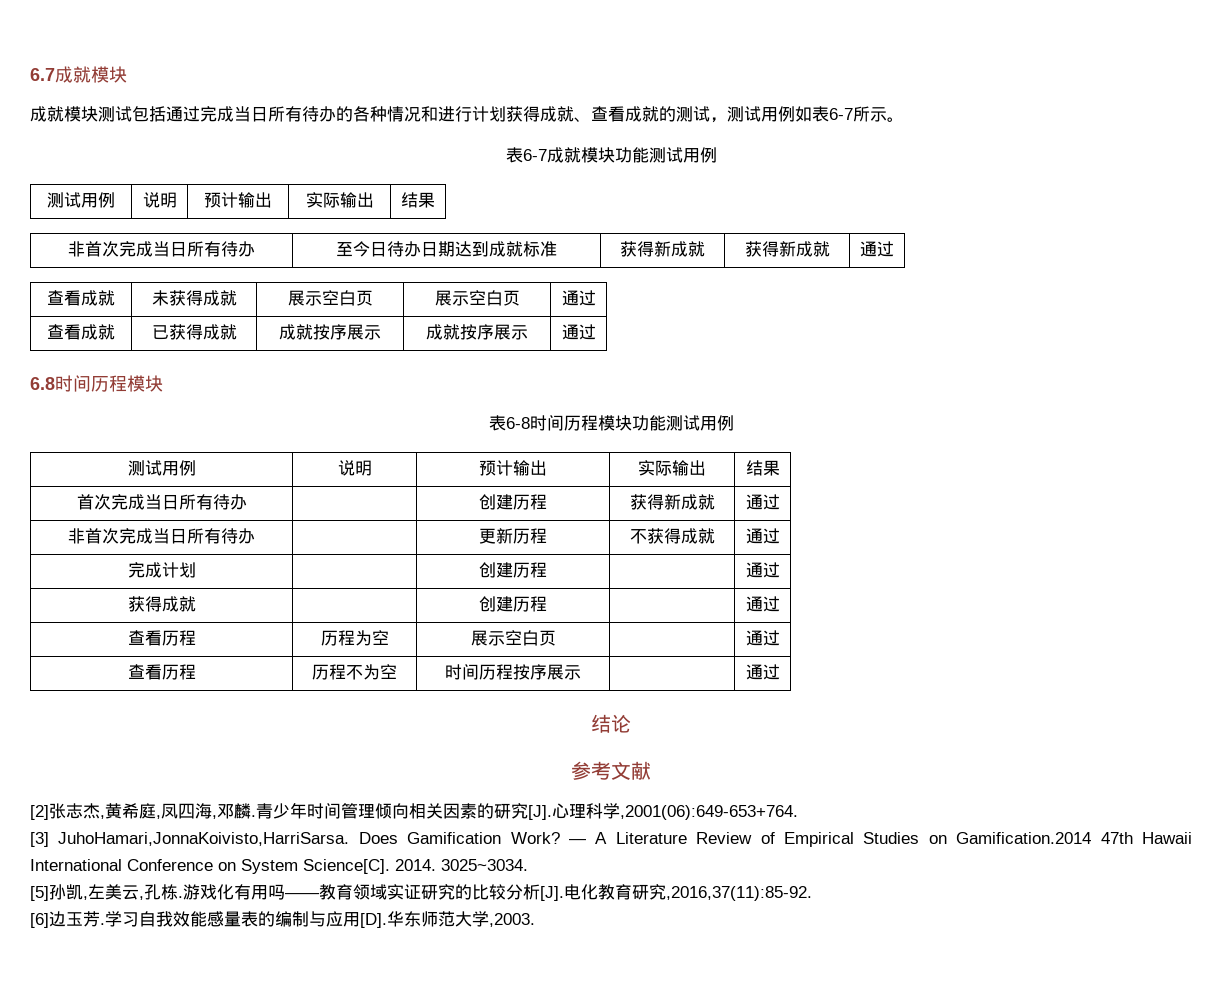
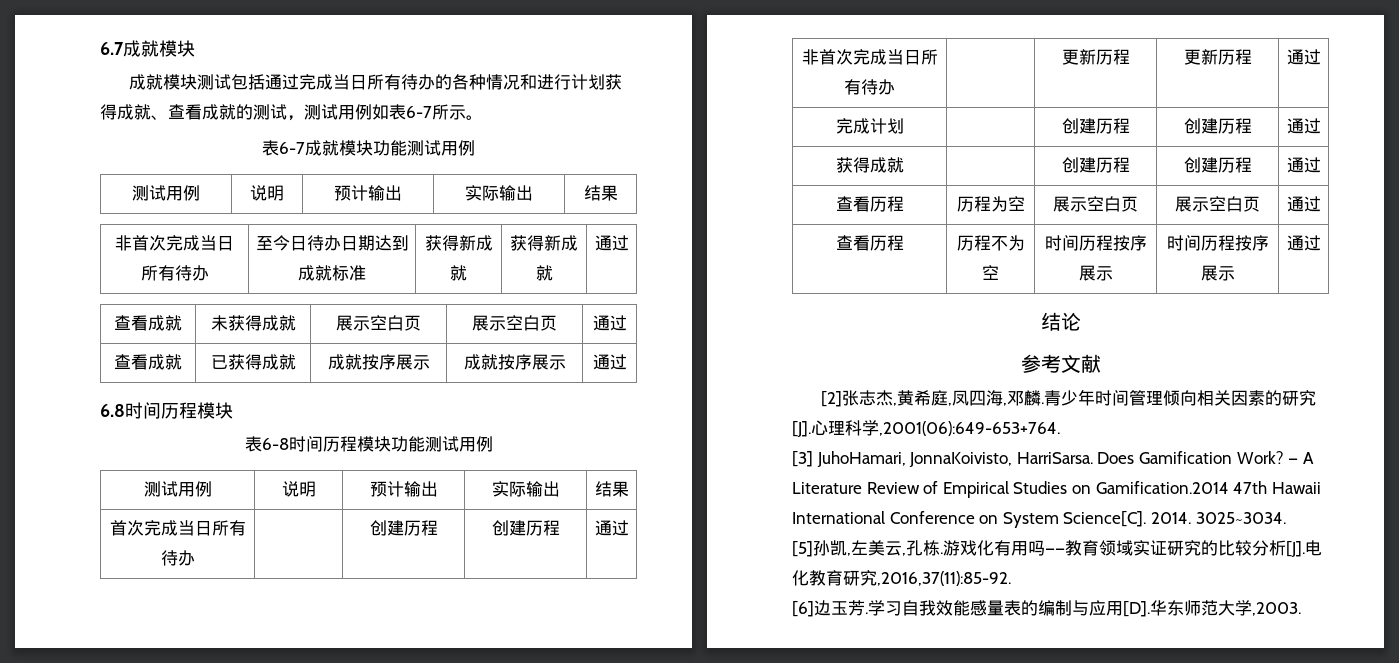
- 首次完成当日所有待办 | | 创建历程 | 获得新成就 | 通过
+ 首次完成当日所有待办 | | 创建历程 | 创建历程 | 通过
- 非首次完成当日所有待办 | | 更新历程 | 不获得成就 | 通过
+ 非首次完成当日所有待办 | | 更新历程 | 更新历程 | 通过
- 完成计划 | | 创建历程 | | 通过
+ 完成计划 | | 创建历程 | 创建历程 | 通过
- 获得成就 | | 创建历程 | | 通过
+ 获得成就 | | 创建历程 | 创建历程 | 通过
- 查看历程 | 历程为空 | 展示空白页 | | 通过
+ 查看历程 | 历程为空 | 展示空白页 | 展示空白页 | 通过
- 查看历程 | 历程不为空 | 时间历程按序展示 | | 通过
+ 查看历程 | 历程不为空 | 时间历程按序展示 | 时间历程按序展示 | 通过
- [3] JuhoHamari,JonnaKoivisto,HarriSarsa.
+ [3] JuhoHamari, JonnaKoivisto, HarriSarsa.

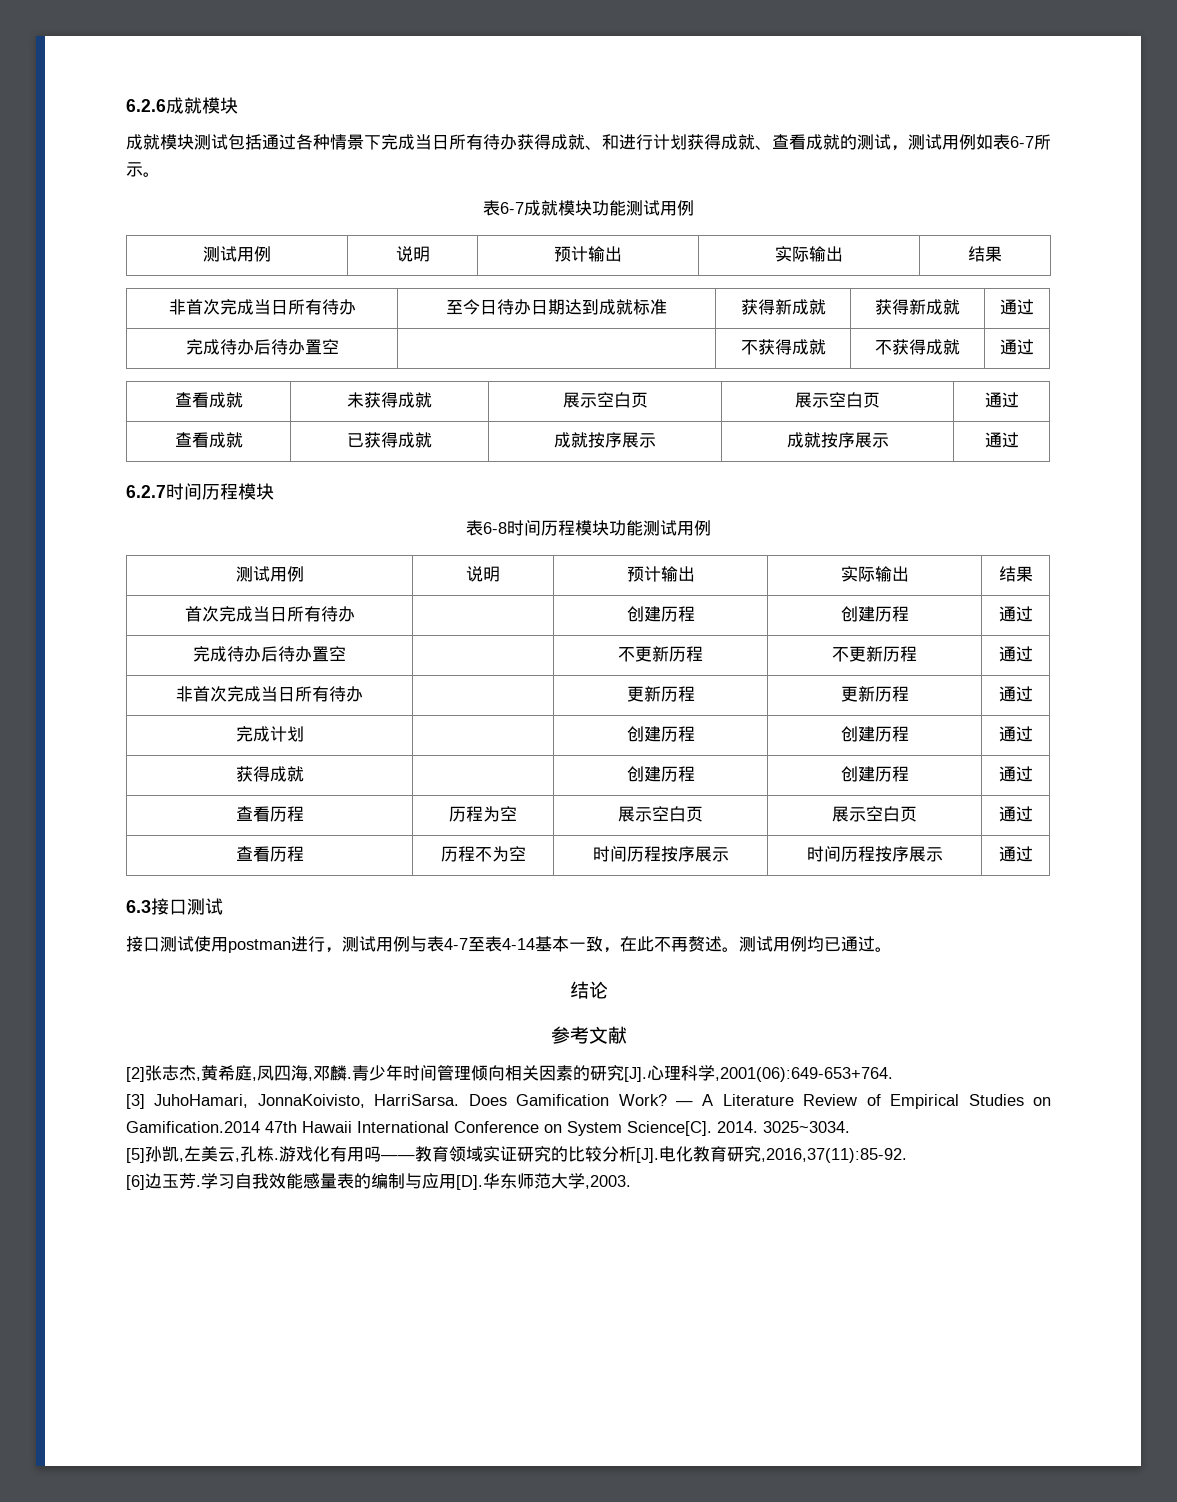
- 6.7成就模块
+ 6.2.6成就模块
- 成就模块测试包括通过完成当日所有待办的各种情况和进行计划获得成就、查看成就的测试，测试用例如表6-7所示。
+ 成就模块测试包括通过各种情景下完成当日所有待办获得成就、和进行计划获得成就、查看成就的测试，测试用例如表6-7所示。
+ 完成待办后待办置空 | | 不获得成就 | 不获得成就 | 通过
- 6.8时间历程模块
+ 6.2.7时间历程模块
+ 完成待办后待办置空 | | 不更新历程 | 不更新历程 | 通过
+ 6.3接口测试
+ 接口测试使用postman进行，测试用例与表4-7至表4-14基本一致，在此不再赘述。测试用例均已通过。

